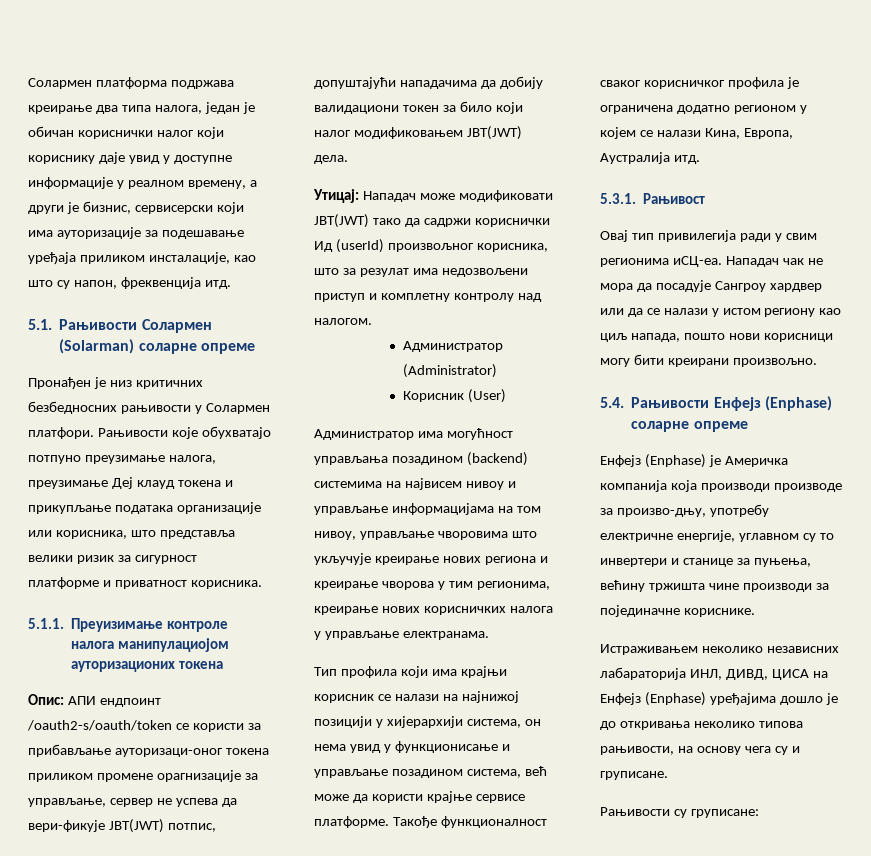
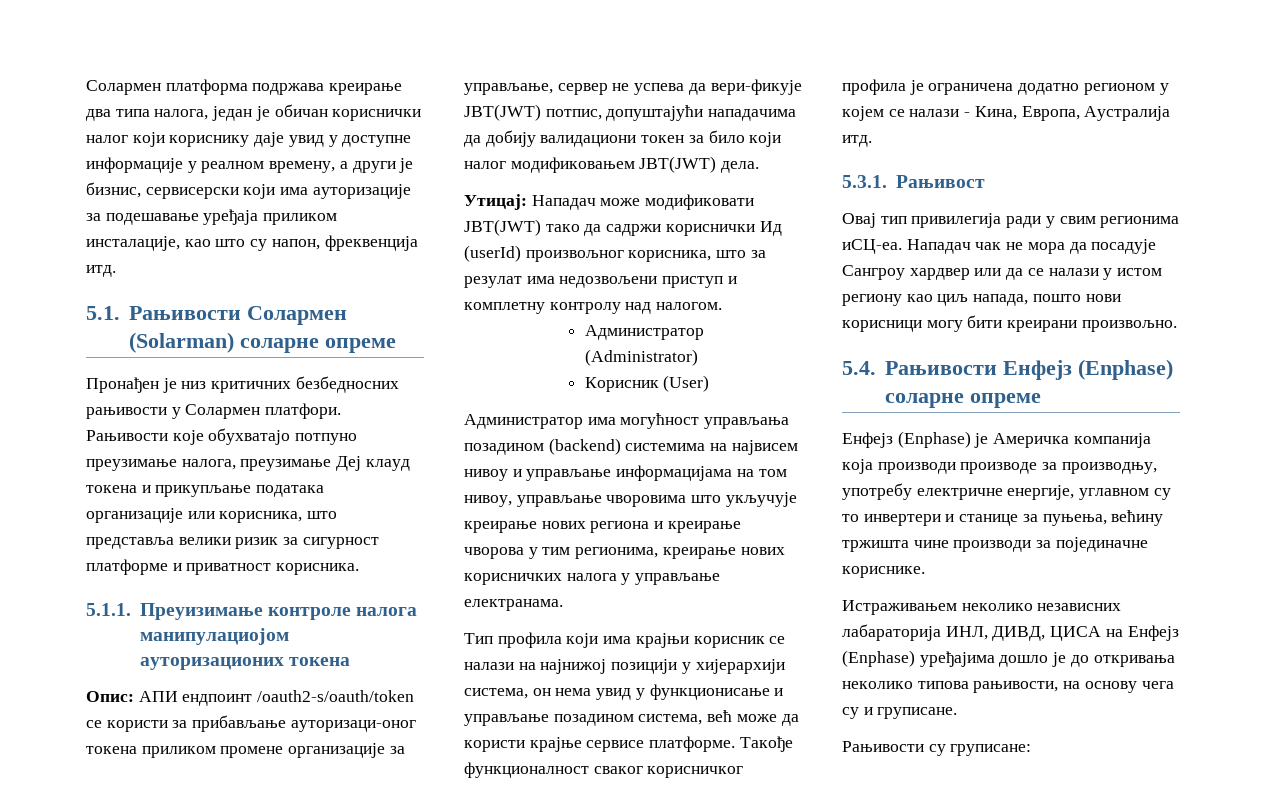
- Опис: АПИ ендпоинт /oauth2-s/oauth/token се користи за прибављање ауторизаци-оног токена приликом промене орагнизације за управљање, сервер не успева да вери-фикује ЈВТ(JWT) потпис, допуштајући нападачима да добију валидациони токен за било који налог модификовањем ЈВТ(JWT) дела.
+ Опис: АПИ ендпоинт /oauth2-s/oauth/token се користи за прибављање ауторизаци-оног токена приликом промене организације за управљање, сервер не успева да вери-фикује ЈВТ(JWT) потпис, допуштајући нападачима да добију валидациони токен за било који налог модификовањем ЈВТ(JWT) дела.
- Такође функционалност сваког корисничког профила је ограничена додатно регионом у којем се налази Кина, Европа, Аустралија итд.
+ Такође функционалност сваког корисничког профила је ограничена додатно регионом у којем се налази - Кина, Европа, Аустралија итд.
- Енфејз (Enphase) је Америчка компанија која производи производе за произво-дњу, употребу електричне енергије, углавном су то инвертери и станице за пуњења, већину тржишта чине производи за појединачне кориснике.
+ Енфејз (Enphase) је Америчка компанија која производи производе за производњу, употребу електричне енергије, углавном су то инвертери и станице за пуњења, већину тржишта чине производи за појединачне кориснике.

